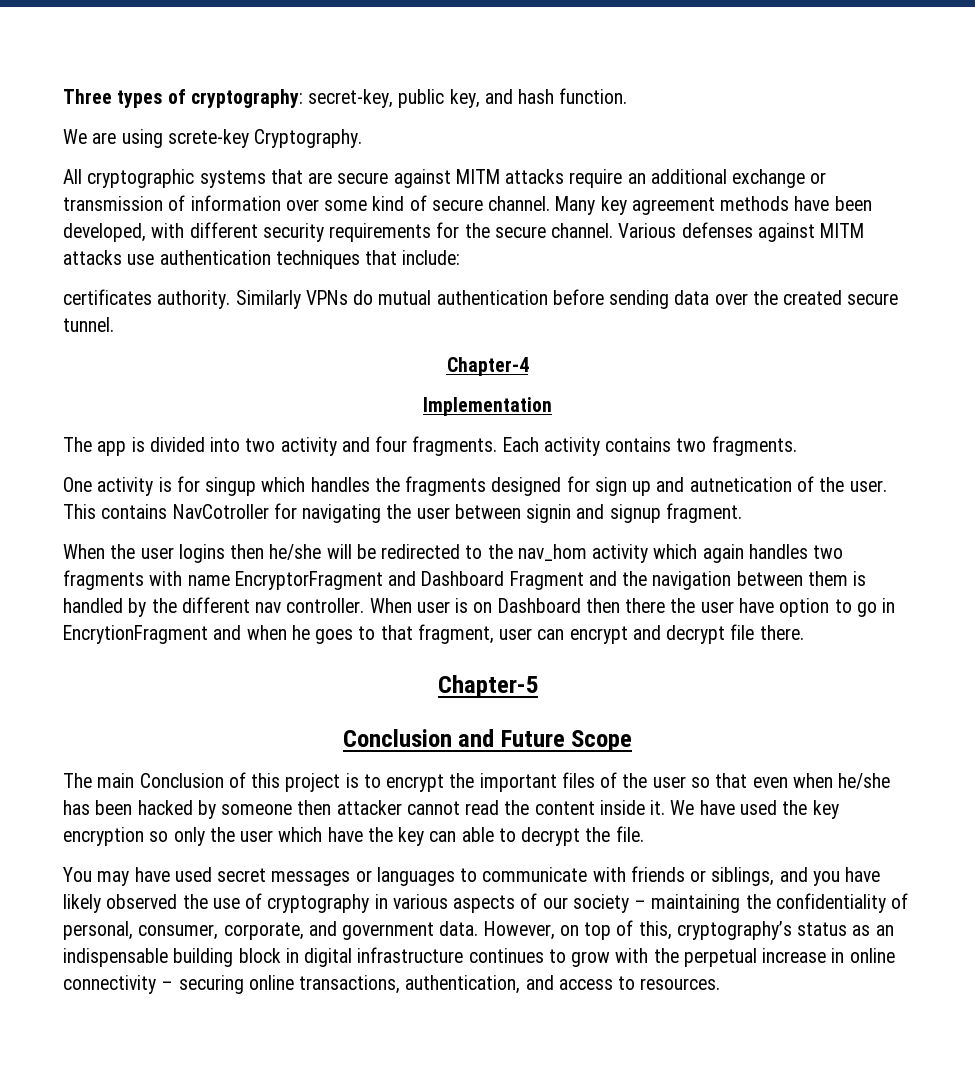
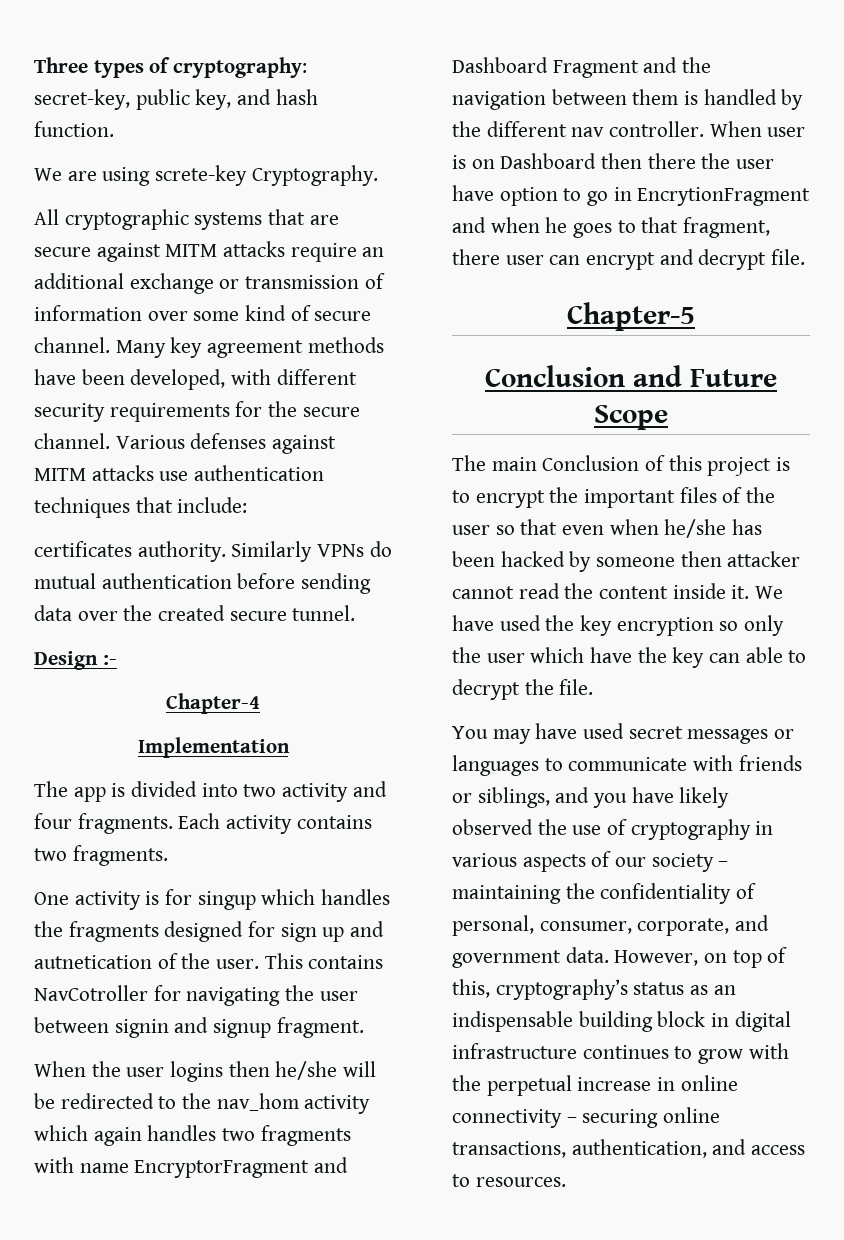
+ Design :-
- When user is on Dashboard then there the user have option to go in EncrytionFragment and when he goes to that fragment, user can encrypt and decrypt file there.
+ When user is on Dashboard then there the user have option to go in EncrytionFragment and when he goes to that fragment, there user can encrypt and decrypt file.

